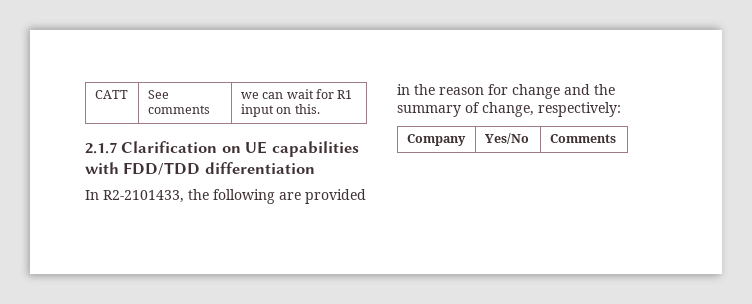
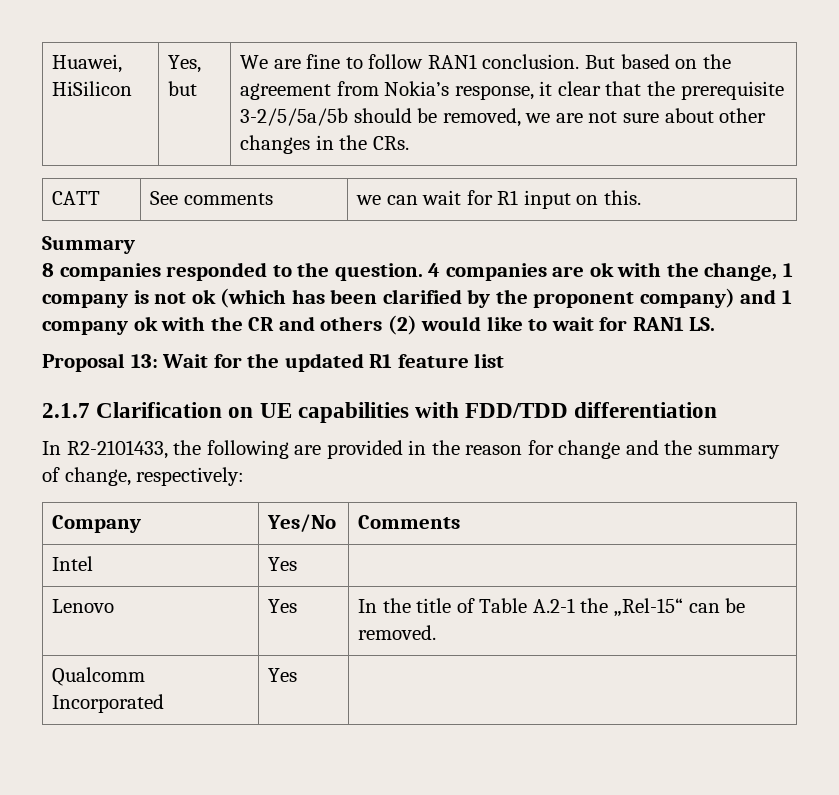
+ Huawei, HiSilicon | Yes, but | We are fine to follow RAN1 conclusion. But based on the agreement from Nokia’s response, it clear that the prerequisite 3-2/5/5a/5b should be removed, we are not sure about other changes in the CRs.
+ Summary
+ 8 companies responded to the question. 4 companies are ok with the change, 1 company is not ok (which has been clarified by the proponent company) and 1 company ok with the CR and others (2) would like to wait for RAN1 LS.
+ Proposal 13: Wait for the updated R1 feature list
+ Intel | Yes |
+ Lenovo | Yes | In the title of Table A.2-1 the „Rel-15“ can be removed.
+ Qualcomm Incorporated | Yes |

